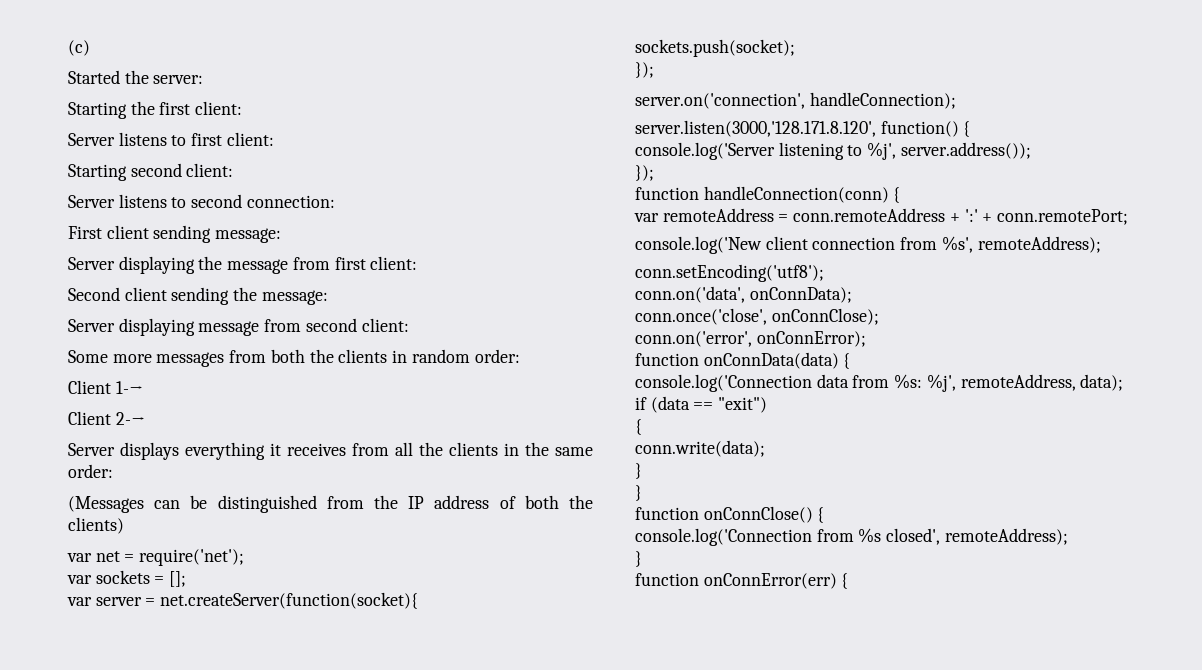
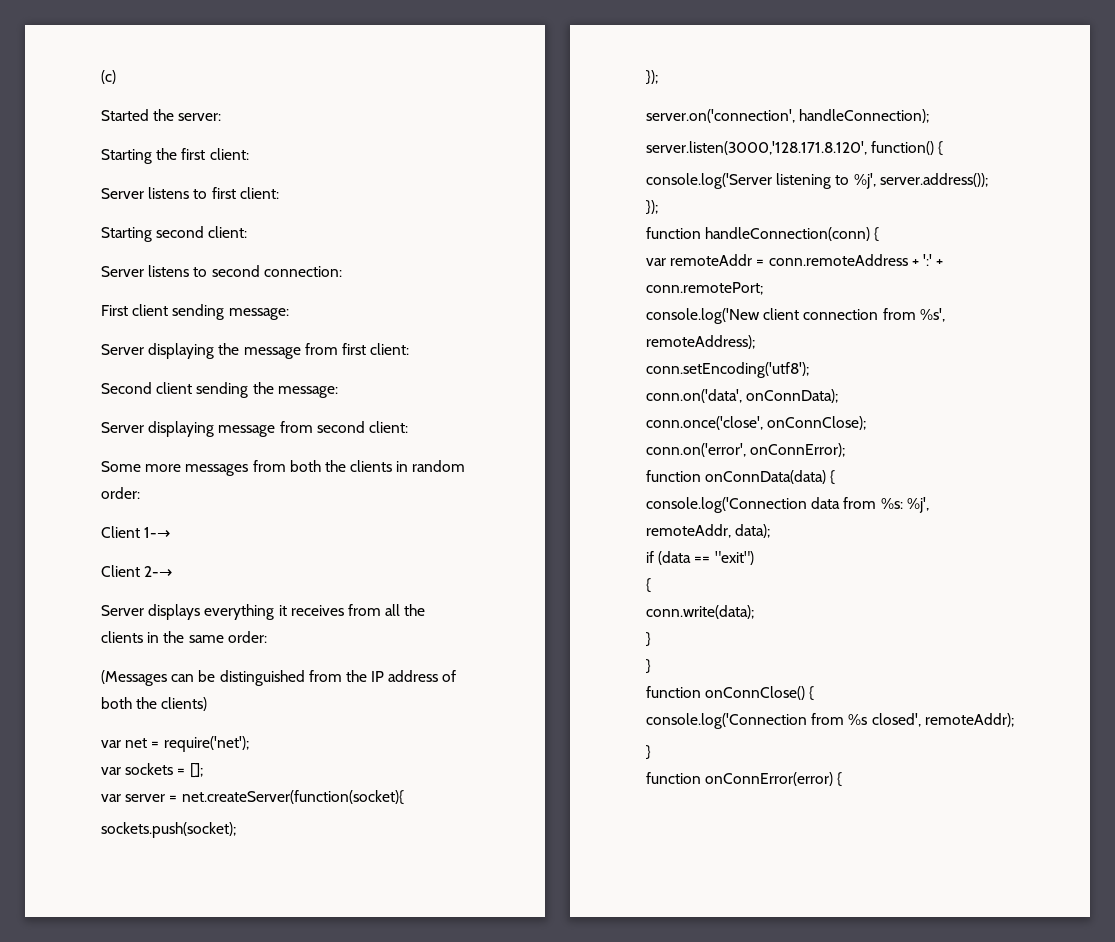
- var remoteAddress = conn.remoteAddress + ':' + conn.remotePort;
+ var remoteAddr = conn.remoteAddress + ':' + conn.remotePort;
- console.log('Connection data from %s: %j', remoteAddress, data);
+ console.log('Connection data from %s: %j', remoteAddr, data);
- console.log('Connection from %s closed', remoteAddress);
+ console.log('Connection from %s closed', remoteAddr);
  }
- function onConnError(err) {
+ function onConnError(error) {

